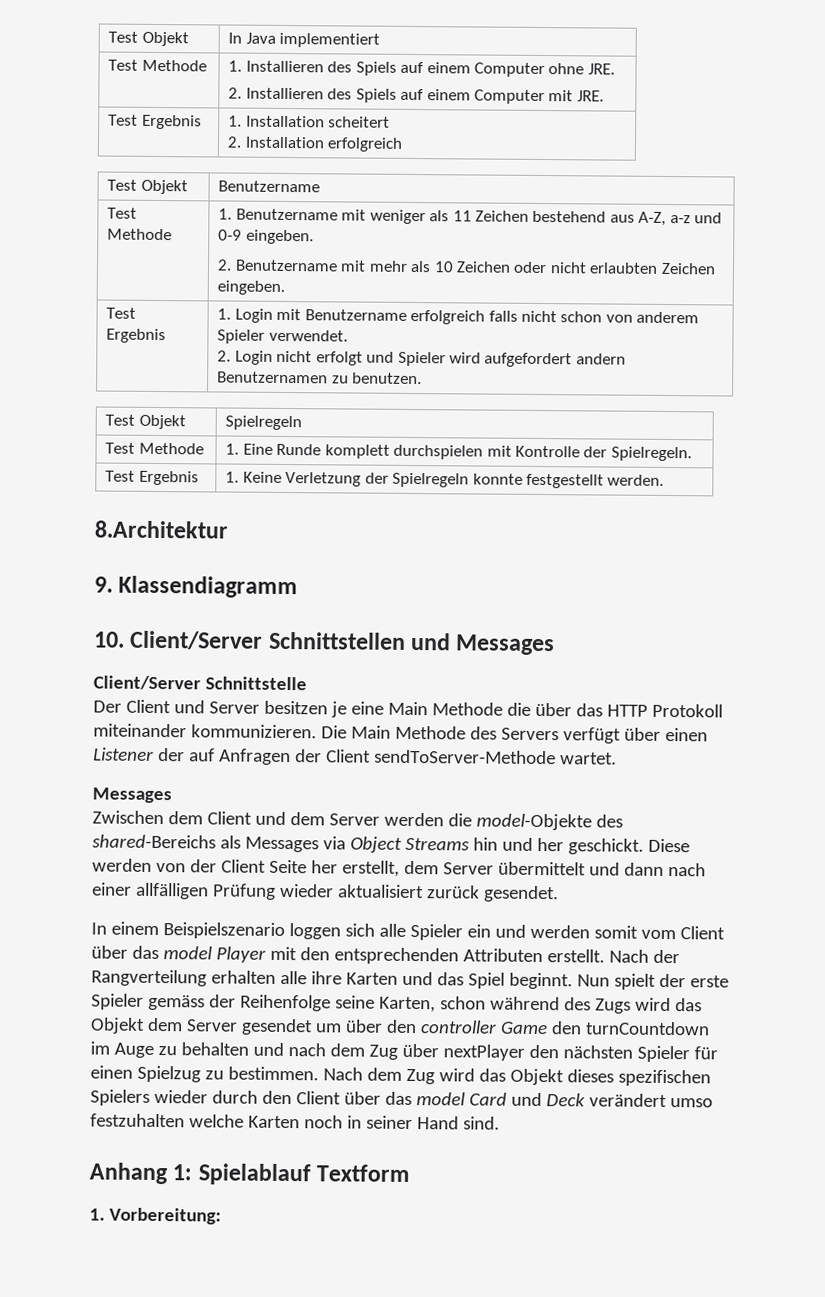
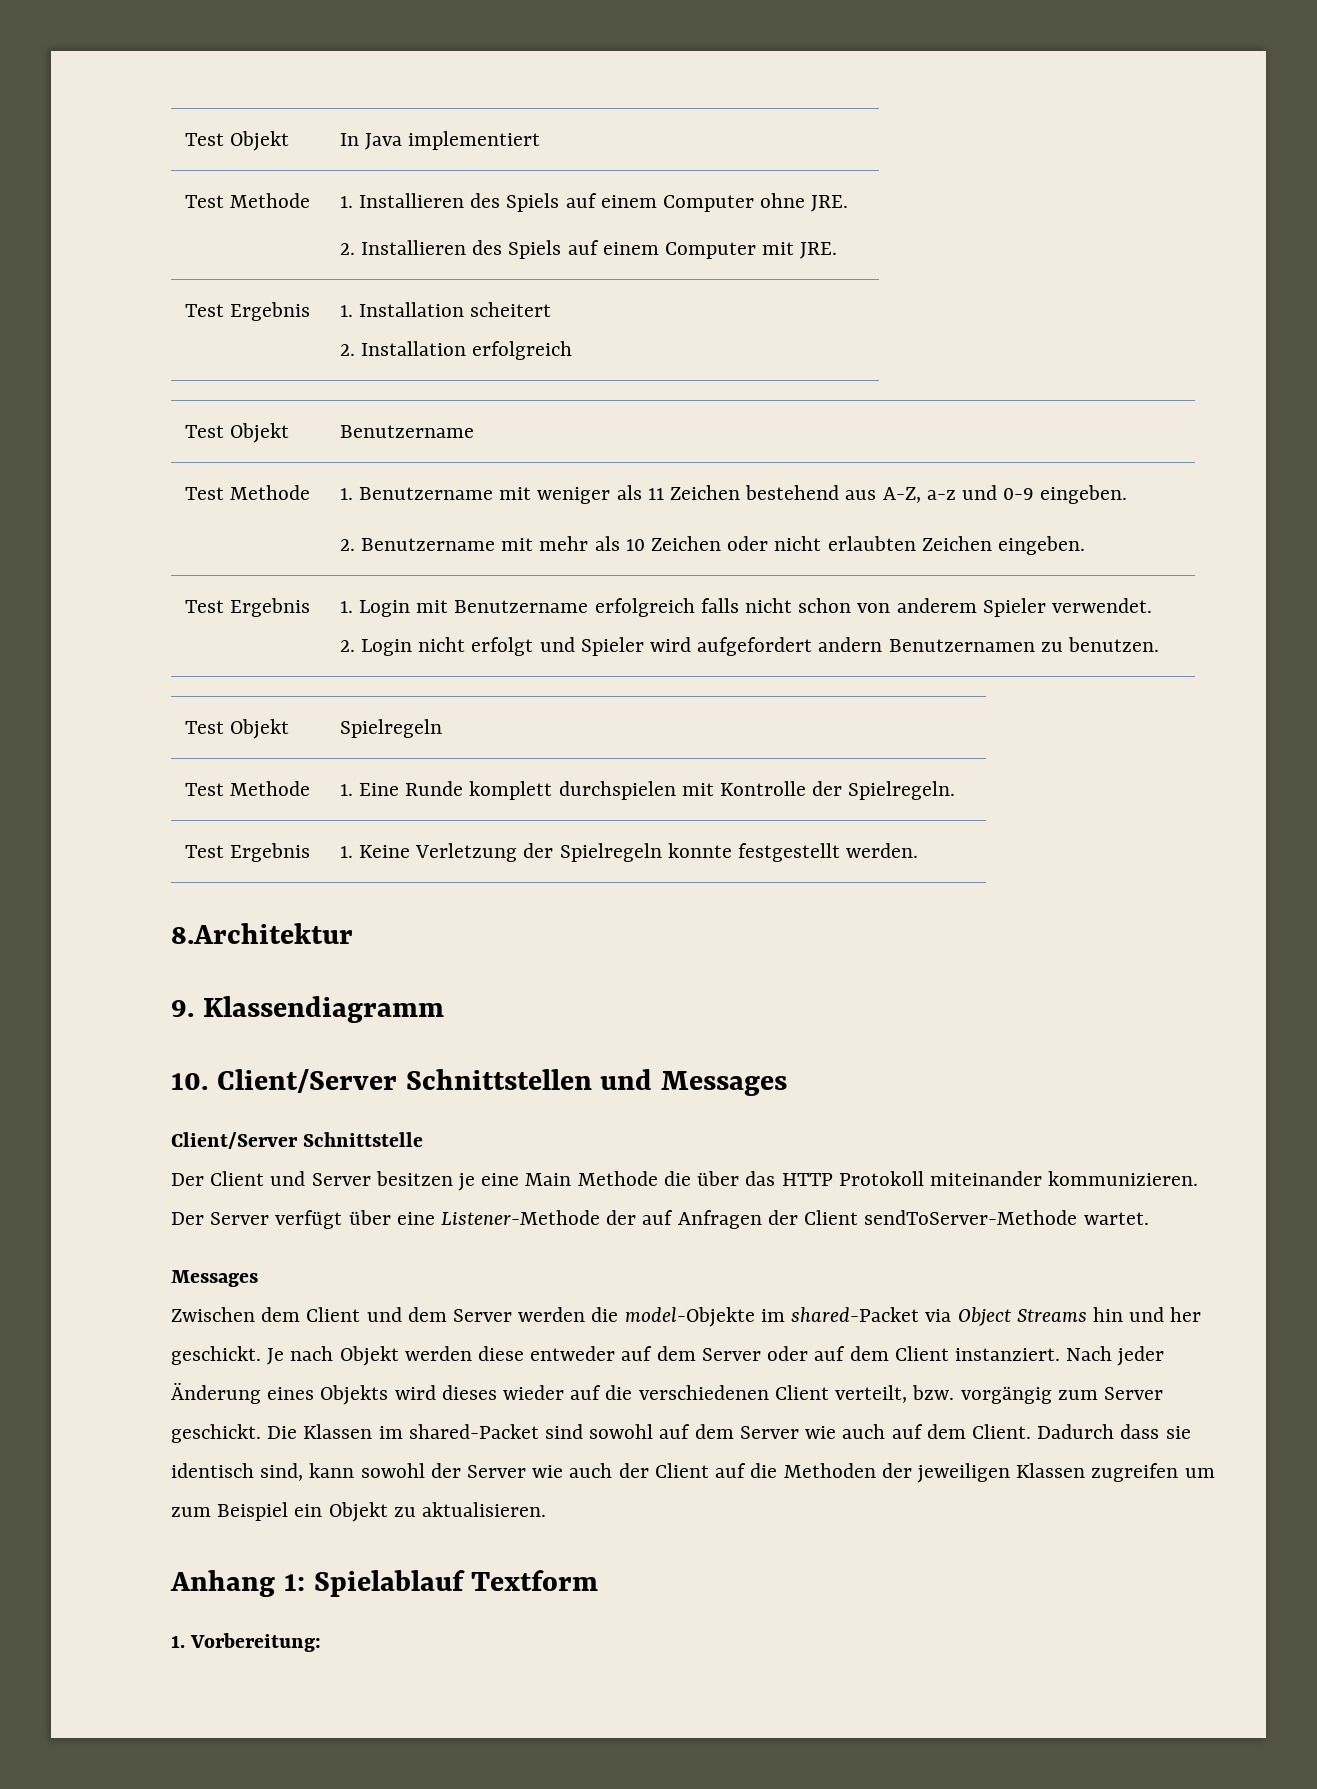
- Die Main Methode des Servers verfügt über einen Listener der auf Anfragen der Client sendToServer-Methode wartet.
+ Der Server verfügt über eine Listener-Methode der auf Anfragen der Client sendToServer-Methode wartet.
- Zwischen dem Client und dem Server werden die model-Objekte des shared-Bereichs als Messages via Object Streams hin und her geschickt.
+ Zwischen dem Client und dem Server werden die model-Objekte im shared-Packet via Object Streams hin und her geschickt.
- Diese werden von der Client Seite her erstellt, dem Server übermittelt und dann nach einer allfälligen Prüfung wieder aktualisiert zurück gesendet.
- In einem Beispielszenario loggen sich alle Spieler ein und werden somit vom Client über das model Player mit den entsprechenden Attributen erstellt. Nach der Rangverteilung erhalten alle ihre Karten und das Spiel beginnt. Nun spielt der erste Spieler gemäss der Reihenfolge seine Karten, schon während des Zugs wird das Objekt dem Server gesendet um über den controller Game den turnCountdown im Auge zu behalten und nach dem Zug über nextPlayer den nächsten Spieler für einen Spielzug zu bestimmen. Nach dem Zug wird das Objekt dieses spezifischen Spielers wieder durch den Client über das model Card und Deck verändert umso festzuhalten welche Karten noch in seiner Hand sind.
+ Je nach Objekt werden diese entweder auf dem Server oder auf dem Client instanziert. Nach jeder Änderung eines Objekts wird dieses wieder auf die verschiedenen Client verteilt, bzw. vorgängig zum Server geschickt. Die Klassen im shared-Packet sind sowohl auf dem Server wie auch auf dem Client. Dadurch dass sie identisch sind, kann sowohl der Server wie auch der Client auf die Methoden der jeweiligen Klassen zugreifen um zum Beispiel ein Objekt zu aktualisieren.

